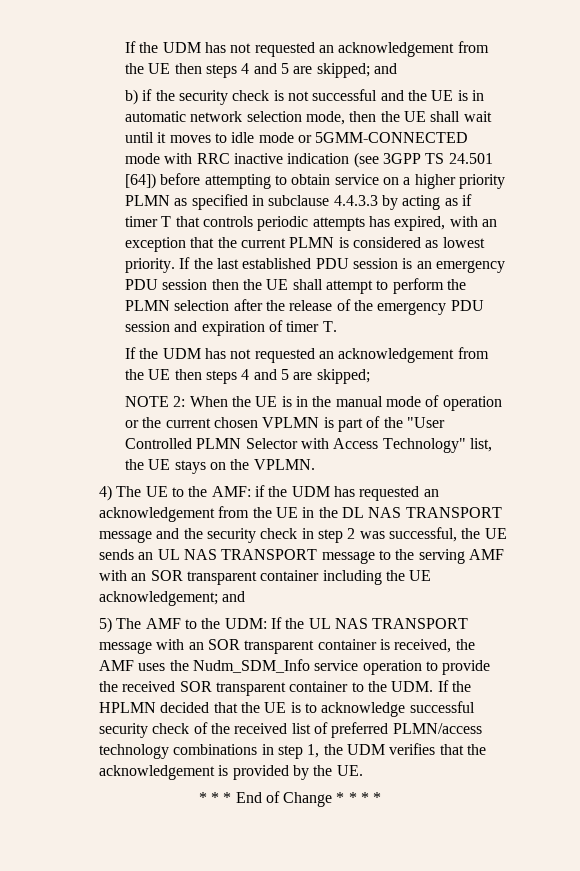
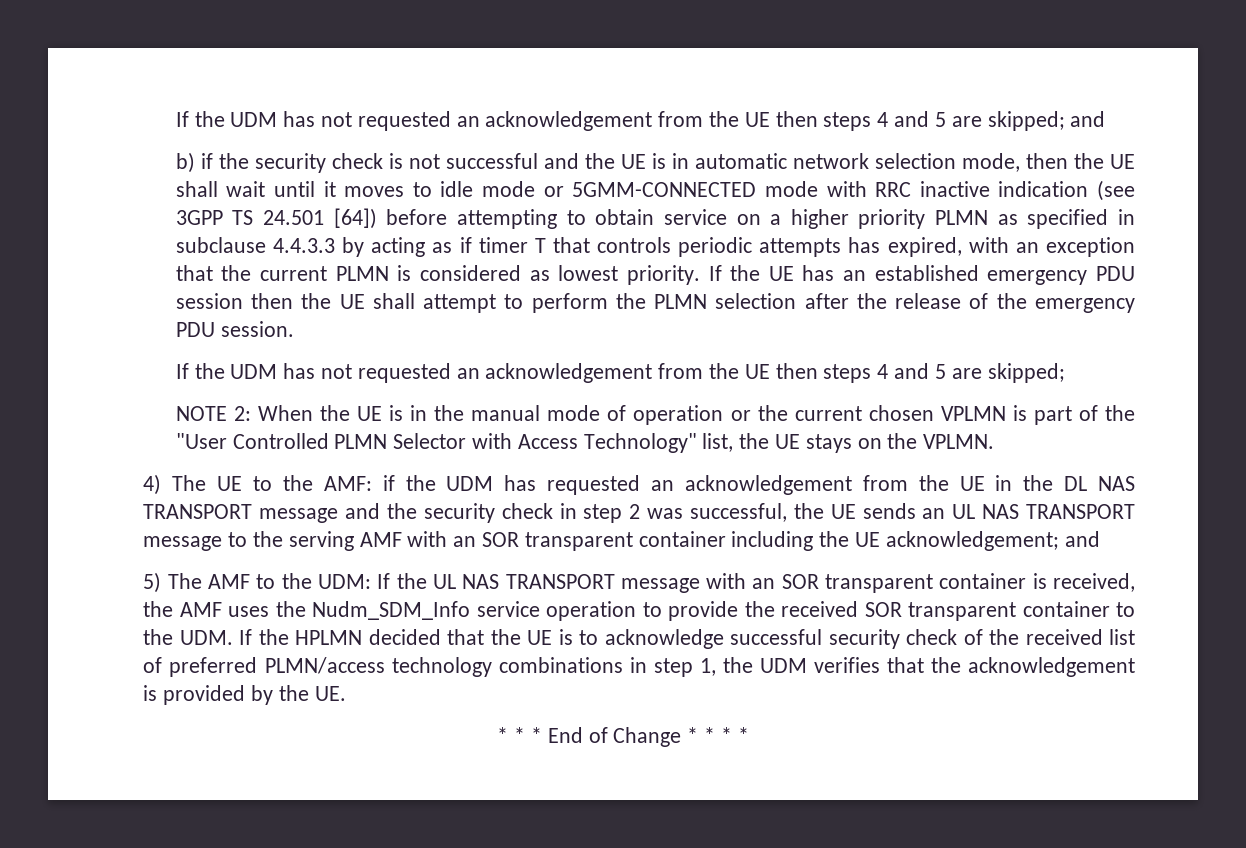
- If the last established PDU session is an emergency PDU session then the UE shall attempt to perform the PLMN selection after the release of the emergency PDU session and expiration of timer T.
+ If the UE has an established emergency PDU session then the UE shall attempt to perform the PLMN selection after the release of the emergency PDU session.

